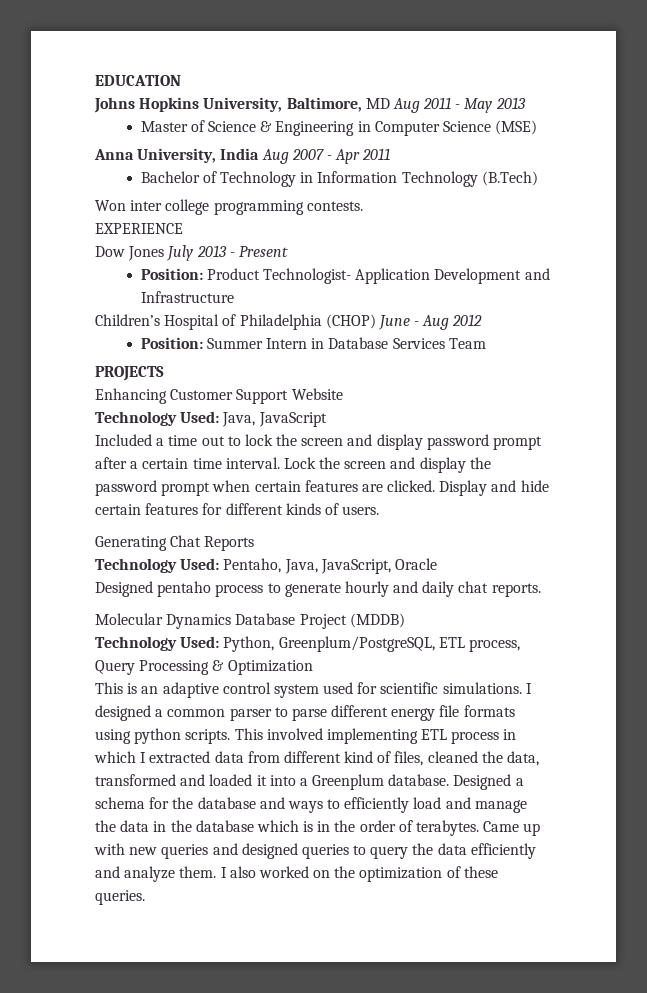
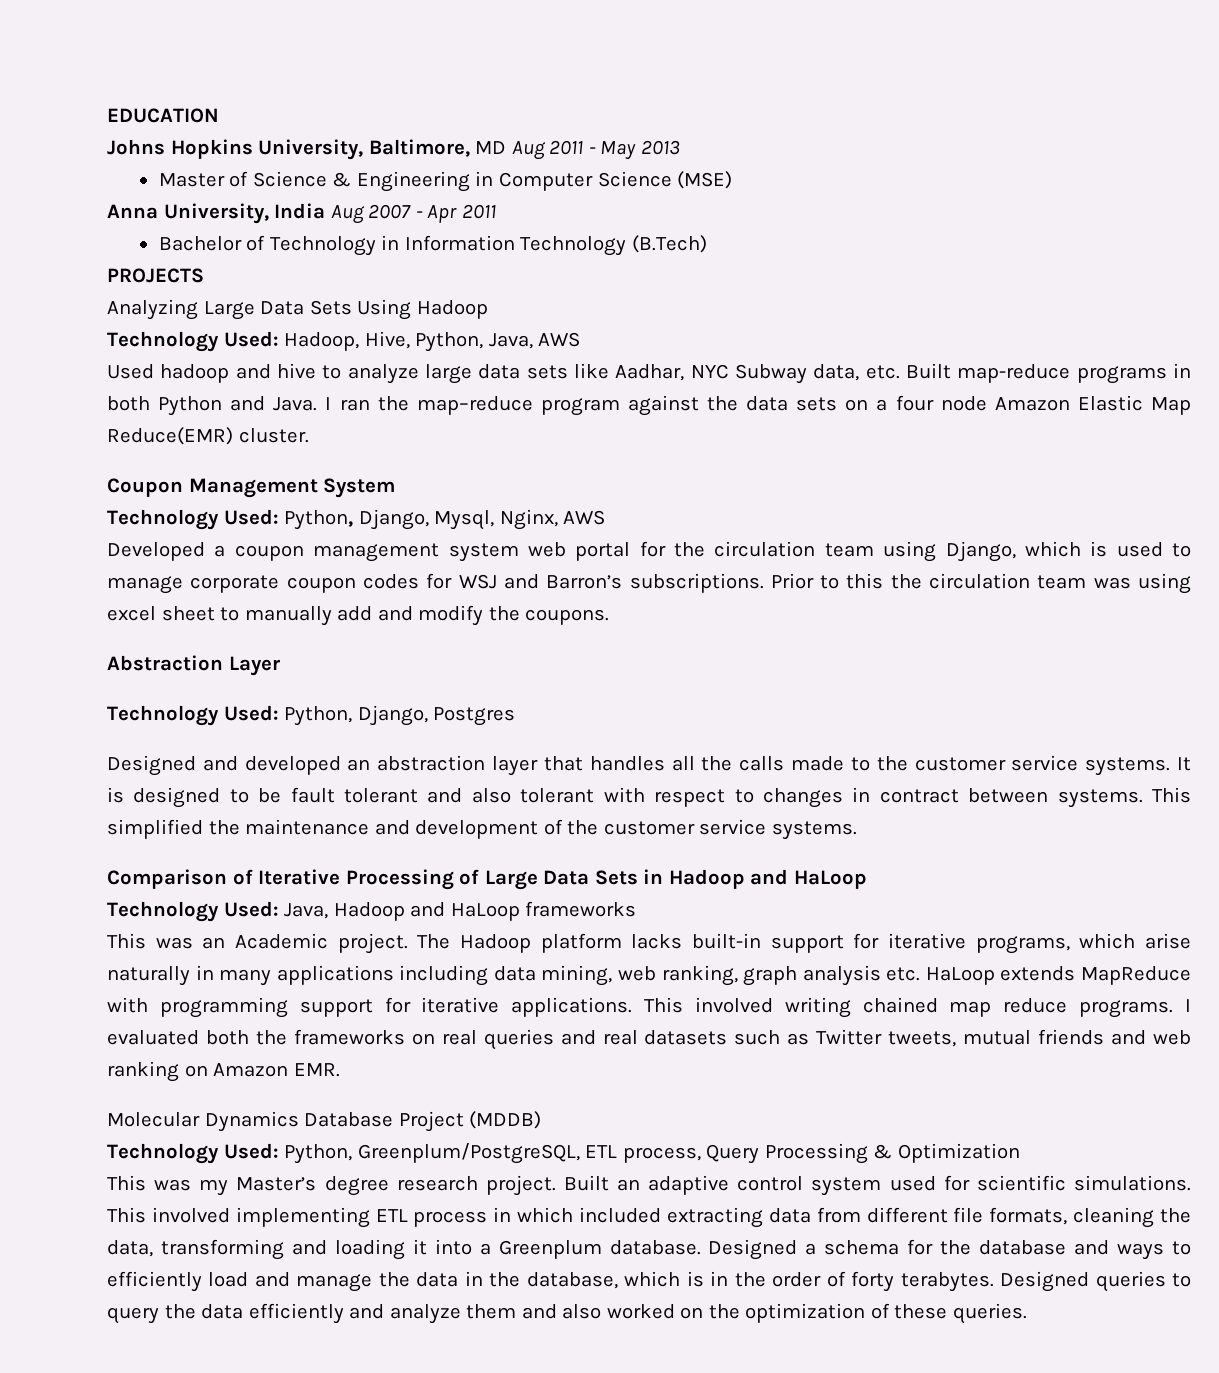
- Won inter college programming contests.
- EXPERIENCE
- Dow Jones July 2013 - Present
- Position: Product Technologist- Application Development and Infrastructure
- Children’s Hospital of Philadelphia (CHOP) June - Aug 2012
- Position: Summer Intern in Database Services Team
  PROJECTS
- Enhancing Customer Support Website
- Technology Used: Java, JavaScript
- Included a time out to lock the screen and display password prompt after a certain time interval. Lock the screen and display the password prompt when certain features are clicked. Display and hide certain features for different kinds of users.
- Generating Chat Reports
- Technology Used: Pentaho, Java, JavaScript, Oracle
- Designed pentaho process to generate hourly and daily chat reports.
+ Analyzing Large Data Sets Using Hadoop
+ Technology Used: Hadoop, Hive, Python, Java, AWS
+ Used hadoop and hive to analyze large data sets like Aadhar, NYC Subway data, etc. Built map-reduce programs in both Python and Java. I ran the map–reduce program against the data sets on a four node Amazon Elastic Map Reduce(EMR) cluster.
+ Coupon Management System
+ Technology Used: Python, Django, Mysql, Nginx, AWS
+ Developed a coupon management system web portal for the circulation team using Django, which is used to manage corporate coupon codes for WSJ and Barron’s subscriptions. Prior to this the circulation team was using excel sheet to manually add and modify the coupons.
+ Abstraction Layer
+ Technology Used: Python, Django, Postgres
+ Designed and developed an abstraction layer that handles all the calls made to the customer service systems. It is designed to be fault tolerant and also tolerant with respect to changes in contract between systems. This simplified the maintenance and development of the customer service systems.
+ Comparison of Iterative Processing of Large Data Sets in Hadoop and HaLoop
+ Technology Used: Java, Hadoop and HaLoop frameworks
+ This was an Academic project. The Hadoop platform lacks built-in support for iterative programs, which arise naturally in many applications including data mining, web ranking, graph analysis etc. HaLoop extends MapReduce with programming support for iterative applications. This involved writing chained map reduce programs. I evaluated both the frameworks on real queries and real datasets such as Twitter tweets, mutual friends and web ranking on Amazon EMR.
- This is an adaptive control system used for scientific simulations.
+ This was my Master’s degree research project. Built an adaptive control system used for scientific simulations.
- I designed a common parser to parse different energy file formats using python scripts.
- This involved implementing ETL process in which I extracted data from different kind of files, cleaned the data, transformed and loaded it into a Greenplum database.
+ This involved implementing ETL process in which included extracting data from different file formats, cleaning the data, transforming and loading it into a Greenplum database.
- Designed a schema for the database and ways to efficiently load and manage the data in the database which is in the order of terabytes. Came up with new queries and designed queries to query the data efficiently and analyze them. I also worked on the optimization of these queries.
+ Designed a schema for the database and ways to efficiently load and manage the data in the database, which is in the order of forty terabytes. Designed queries to query the data efficiently and analyze them and also worked on the optimization of these queries.

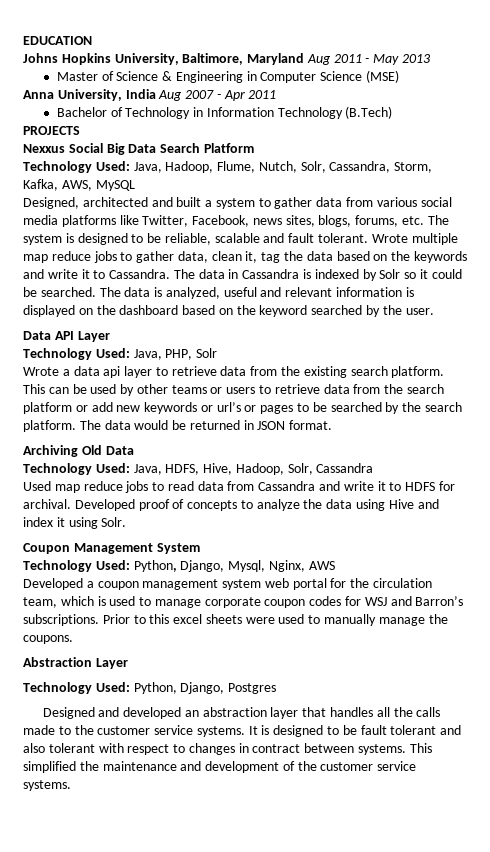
- Johns Hopkins University, Baltimore, MD Aug 2011 - May 2013
+ Johns Hopkins University, Baltimore, Maryland Aug 2011 - May 2013
- Analyzing Large Data Sets Using Hadoop
- Technology Used: Hadoop, Hive, Python, Java, AWS
- Used hadoop and hive to analyze large data sets like Aadhar, NYC Subway data, etc. Built map-reduce programs in both Python and Java. I ran the map–reduce program against the data sets on a four node Amazon Elastic Map Reduce(EMR) cluster.
+ Nexxus Social Big Data Search Platform
+ Technology Used: Java, Hadoop, Flume, Nutch, Solr, Cassandra, Storm, Kafka, AWS, MySQL
+ Designed, architected and built a system to gather data from various social media platforms like Twitter, Facebook, news sites, blogs, forums, etc. The system is designed to be reliable, scalable and fault tolerant. Wrote multiple map reduce jobs to gather data, clean it, tag the data based on the keywords and write it to Cassandra. The data in Cassandra is indexed by Solr so it could be searched. The data is analyzed, useful and relevant information is displayed on the dashboard based on the keyword searched by the user.
+ Data API Layer
+ Technology Used: Java, PHP, Solr
+ Wrote a data api layer to retrieve data from the existing search platform. This can be used by other teams or users to retrieve data from the search platform or add new keywords or url’s or pages to be searched by the search platform. The data would be returned in JSON format.
+ Archiving Old Data
+ Technology Used: Java, HDFS, Hive, Hadoop, Solr, Cassandra
+ Used map reduce jobs to read data from Cassandra and write it to HDFS for archival. Developed proof of concepts to analyze the data using Hive and index it using Solr.
- Developed a coupon management system web portal for the circulation team using Django, which is used to manage corporate coupon codes for WSJ and Barron’s subscriptions.
+ Developed a coupon management system web portal for the circulation team, which is used to manage corporate coupon codes for WSJ and Barron’s subscriptions.
- Prior to this the circulation team was using excel sheet to manually add and modify the coupons.
+ Prior to this excel sheets were used to manually manage the coupons.
- Comparison of Iterative Processing of Large Data Sets in Hadoop and HaLoop
- Technology Used: Java, Hadoop and HaLoop frameworks
- This was an Academic project. The Hadoop platform lacks built-in support for iterative programs, which arise naturally in many applications including data mining, web ranking, graph analysis etc. HaLoop extends MapReduce with programming support for iterative applications. This involved writing chained map reduce programs. I evaluated both the frameworks on real queries and real datasets such as Twitter tweets, mutual friends and web ranking on Amazon EMR.
- Molecular Dynamics Database Project (MDDB)
- Technology Used: Python, Greenplum/PostgreSQL, ETL process, Query Processing & Optimization
- This was my Master’s degree research project. Built an adaptive control system used for scientific simulations. This involved implementing ETL process in which included extracting data from different file formats, cleaning the data, transforming and loading it into a Greenplum database. Designed a schema for the database and ways to efficiently load and manage the data in the database, which is in the order of forty terabytes. Designed queries to query the data efficiently and analyze them and also worked on the optimization of these queries.

